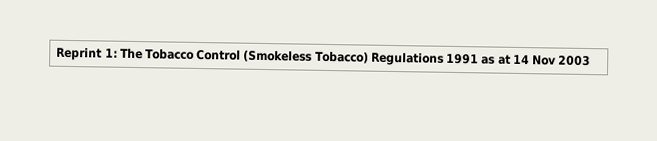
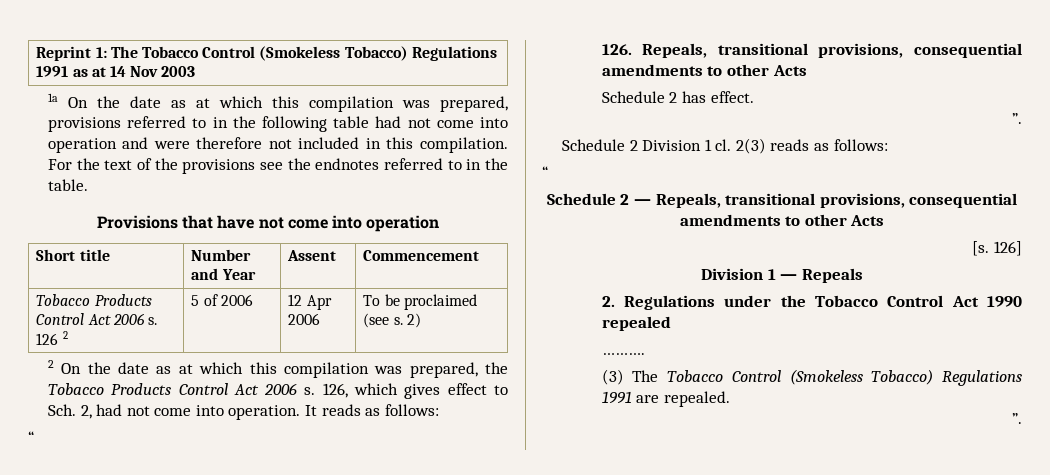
+ 1a On the date as at which this compilation was prepared, provisions referred to in the following table had not come into operation and were therefore not included in this compilation. For the text of the provisions see the endnotes referred to in the table.
+ Provisions that have not come into operation
+ Short title | Number and Year | Assent | Commencement
+ Tobacco Products Control Act 2006 s. 126 2 | 5 of 2006 | 12 Apr 2006 | To be proclaimed (see s. 2)
+ 2 On the date as at which this compilation was prepared, the Tobacco Products Control Act 2006 s. 126, which gives effect to Sch. 2, had not come into operation. It reads as follows:
+ “
+ 126. Repeals, transitional provisions, consequential amendments to other Acts
+ Schedule 2 has effect.
+ ”.
+ Schedule 2 Division 1 cl. 2(3) reads as follows:
+ “
+ Schedule 2 — Repeals, transitional provisions, consequential amendments to other Acts
+ [s. 126]
+ Division 1 — Repeals
+ 2. Regulations under the Tobacco Control Act 1990 repealed
+ ……….
+ (3) The Tobacco Control (Smokeless Tobacco) Regulations 1991 are repealed.
+ ”.

